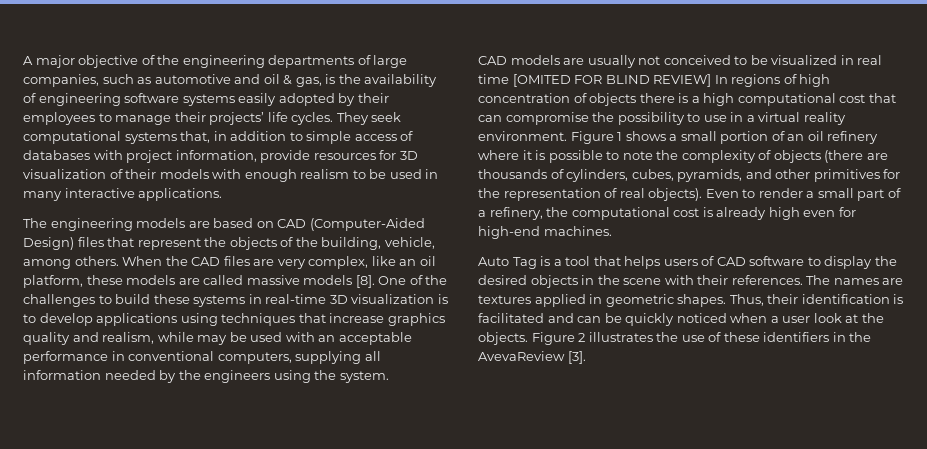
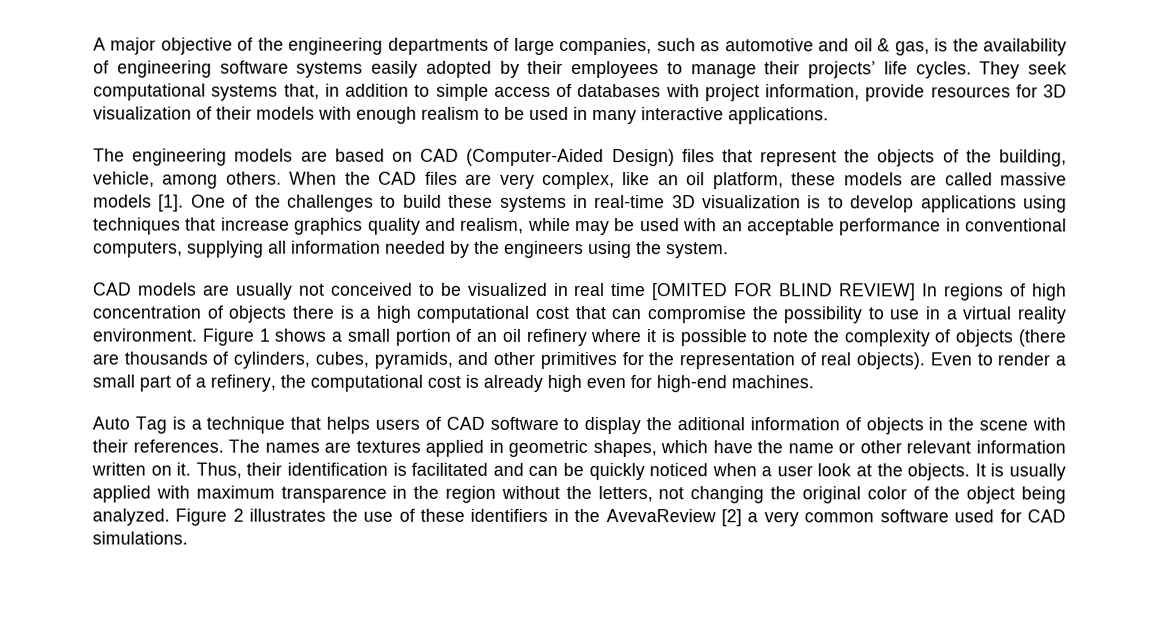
- When the CAD files are very complex, like an oil platform, these models are called massive models [8].
+ When the CAD files are very complex, like an oil platform, these models are called massive models [1].
- Auto Tag is a tool that helps users of CAD software to display the desired objects in the scene with their references.
+ Auto Tag is a technique that helps users of CAD software to display the aditional information of objects in the scene with their references.
- The names are textures applied in geometric shapes.
+ The names are textures applied in geometric shapes, which have the name or other relevant information written on it.
+ It is usually applied with maximum transparence in the region without the letters, not changing the original color of the object being analyzed.
- Figure 2 illustrates the use of these identifiers in the AvevaReview [3].
+ Figure 2 illustrates the use of these identifiers in the AvevaReview [2] a very common software used for CAD simulations.

